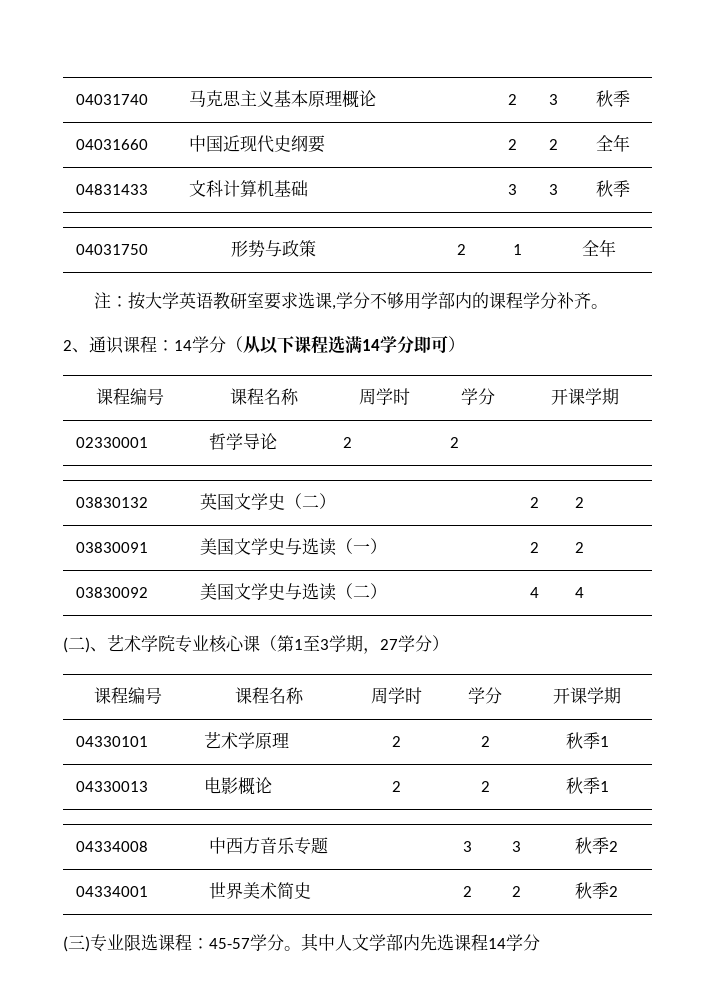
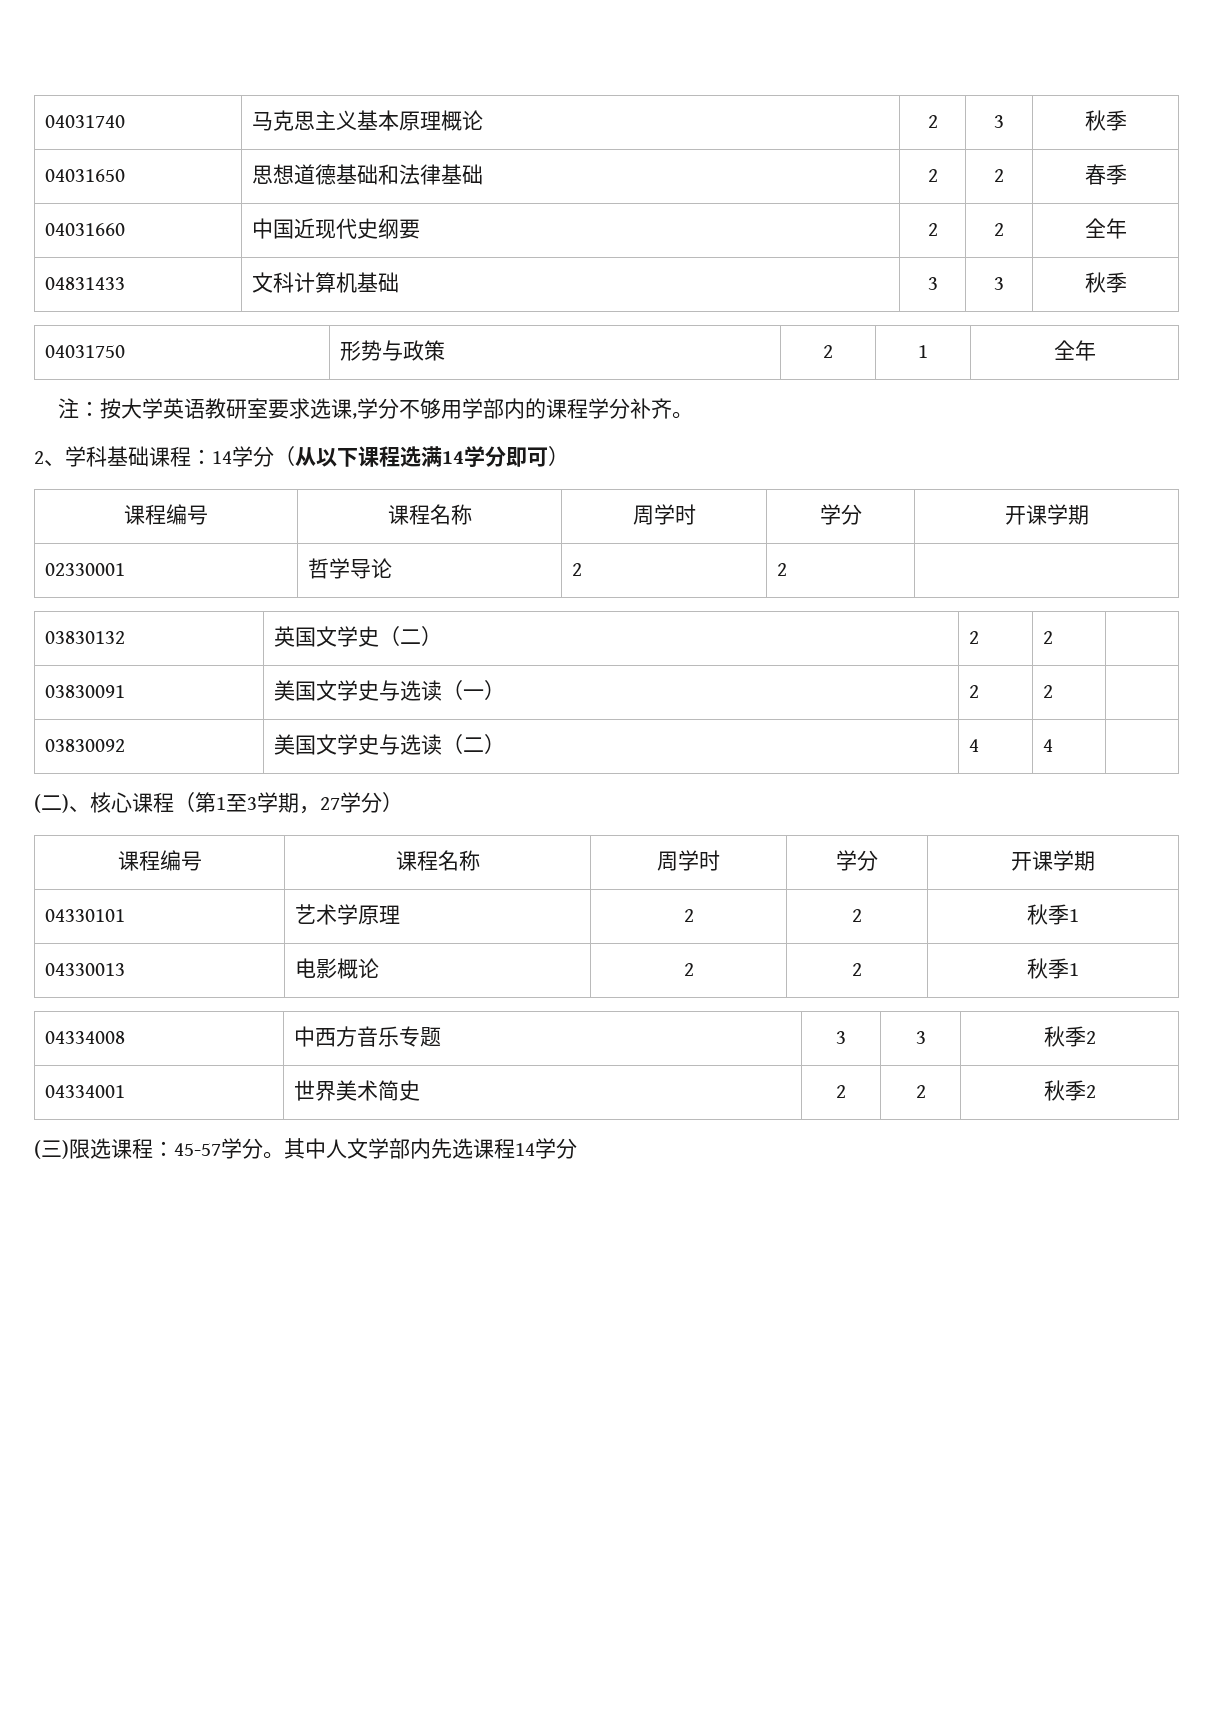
+ 04031650 | 思想道德基础和法律基础 | 2 | 2 | 春季
- 2、通识课程：14学分（从以下课程选满14学分即可）
+ 2、学科基础课程：14学分（从以下课程选满14学分即可）
- (二)、艺术学院专业核心课（第1至3学期，27学分）
+ (二)、核心课程（第1至3学期，27学分）
- (三)专业限选课程：45-57学分。
+ (三)限选课程：45-57学分。

